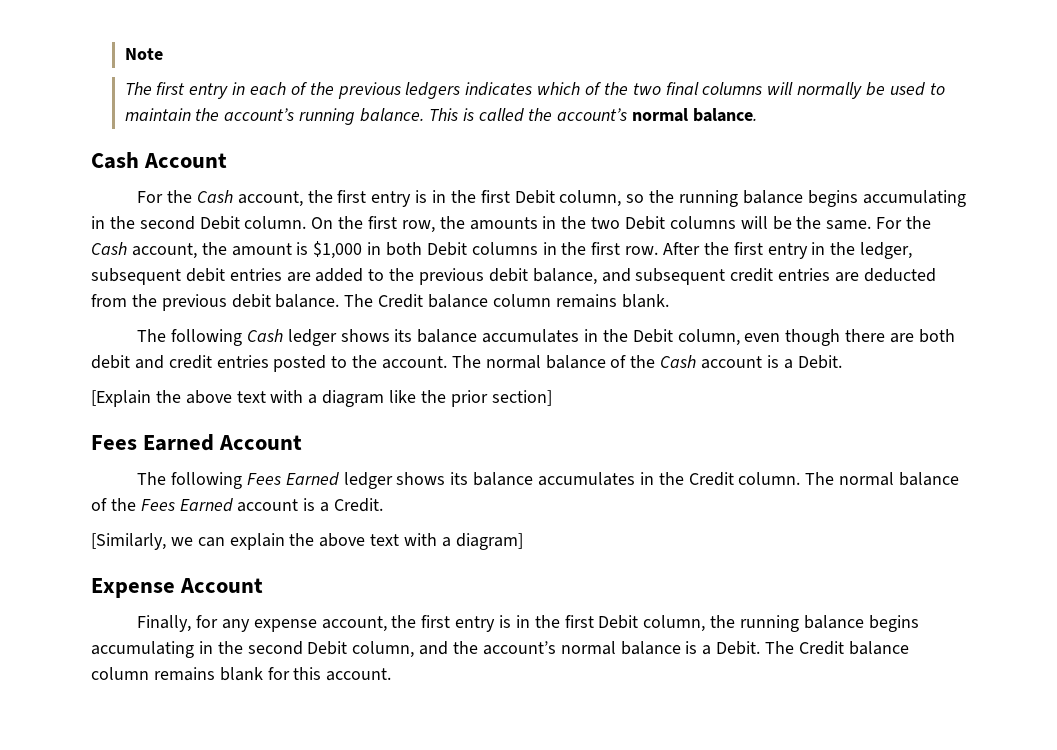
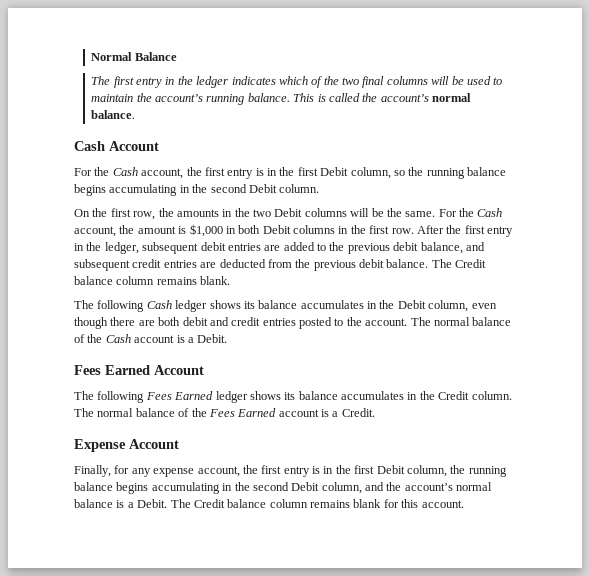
- Note
+ Normal Balance
- The first entry in each of the previous ledgers indicates which of the two final columns will normally be used to maintain the account’s running balance.
+ The first entry in the ledger indicates which of the two final columns will be used to maintain the account’s running balance.
- For the Cash account, the first entry is in the first Debit column, so the running balance begins accumulating in the second Debit column. On the first row, the amounts in the two Debit columns will be the same.
+ For the Cash account, the first entry is in the first Debit column, so the running balance begins accumulating in the second Debit column.
+ On the first row, the amounts in the two Debit columns will be the same.
- [Explain the above text with a diagram like the prior section]
- [Similarly, we can explain the above text with a diagram]

